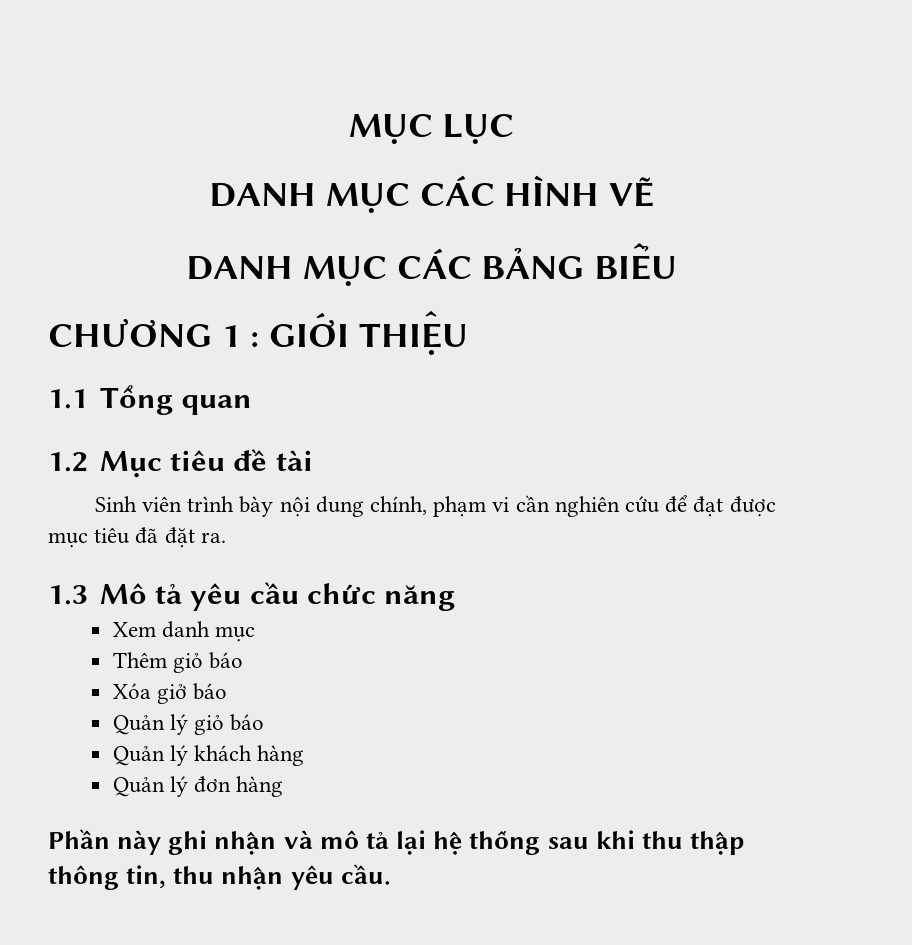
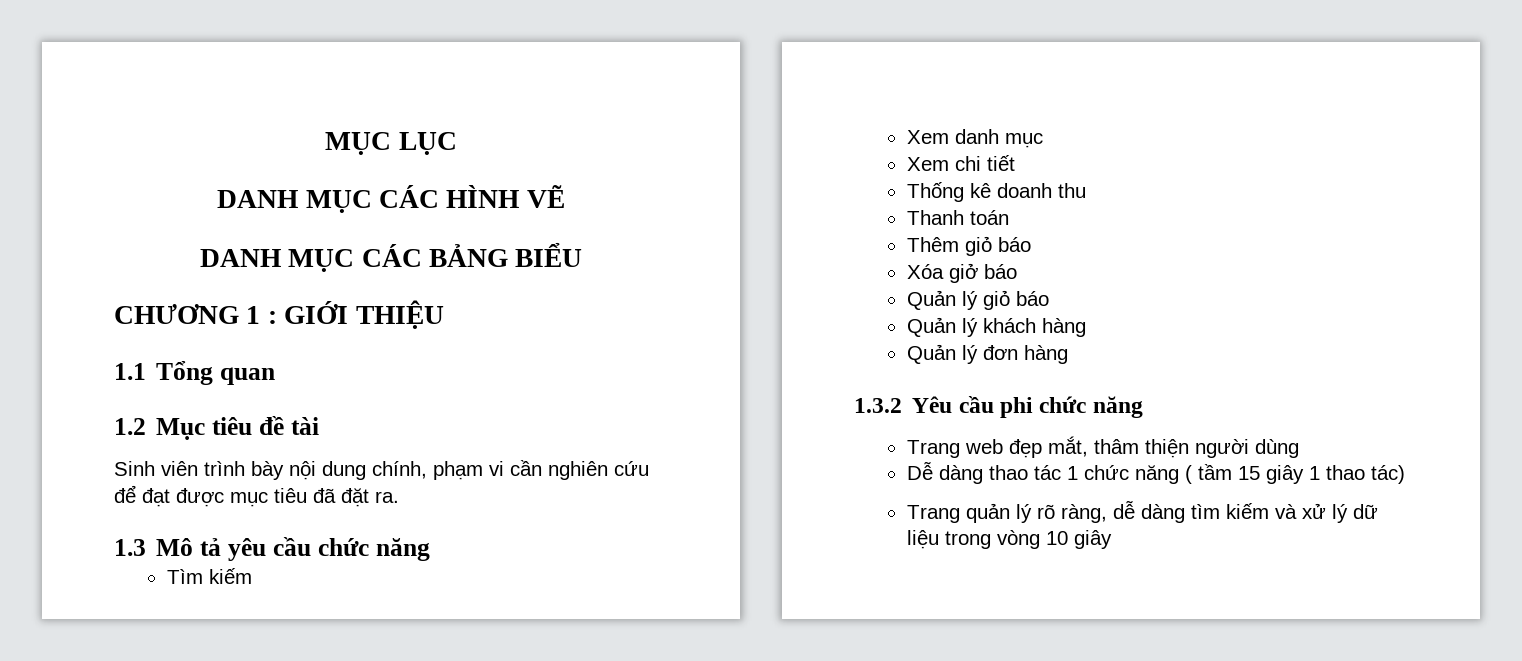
+ Tìm kiếm
+ Xem chi tiết
+ Thống kê doanh thu
+ Thanh toán
- Phần này ghi nhận và mô tả lại hệ thống sau khi thu thập thông tin, thu nhận yêu cầu.
+ 1.3.2 Yêu cầu phi chức năng
+ Trang web đẹp mắt, thâm thiện người dùng
+ Dễ dàng thao tác 1 chức năng ( tầm 15 giây 1 thao tác)
+ Trang quản lý rõ ràng, dễ dàng tìm kiếm và xử lý dữ liệu trong vòng 10 giây

